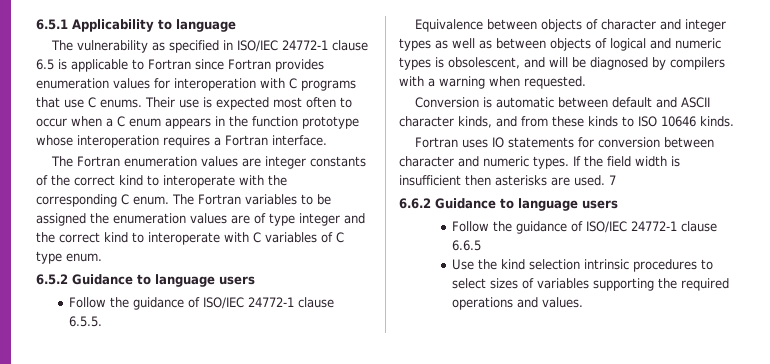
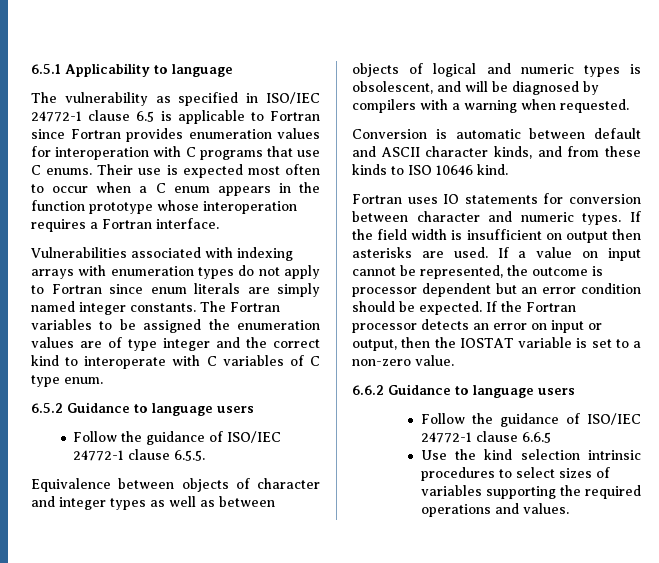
- The Fortran enumeration values are integer constants of the correct kind to interoperate with the corresponding C enum.
+ Vulnerabilities associated with indexing arrays with enumeration types do not apply to Fortran since enum literals are simply named integer constants.
- Conversion is automatic between default and ASCII character kinds, and from these kinds to ISO 10646 kinds.
+ Conversion is automatic between default and ASCII character kinds, and from these kinds to ISO 10646 kind.
- If the field width is insufficient then asterisks are used.
+ If the field width is insufficient on output then asterisks are used.
- 7
+ If a value on input cannot be represented, the outcome is processor dependent but an error condition should be expected. If the Fortran processor detects an error on input or output, then the IOSTAT variable is set to a non-zero value.

